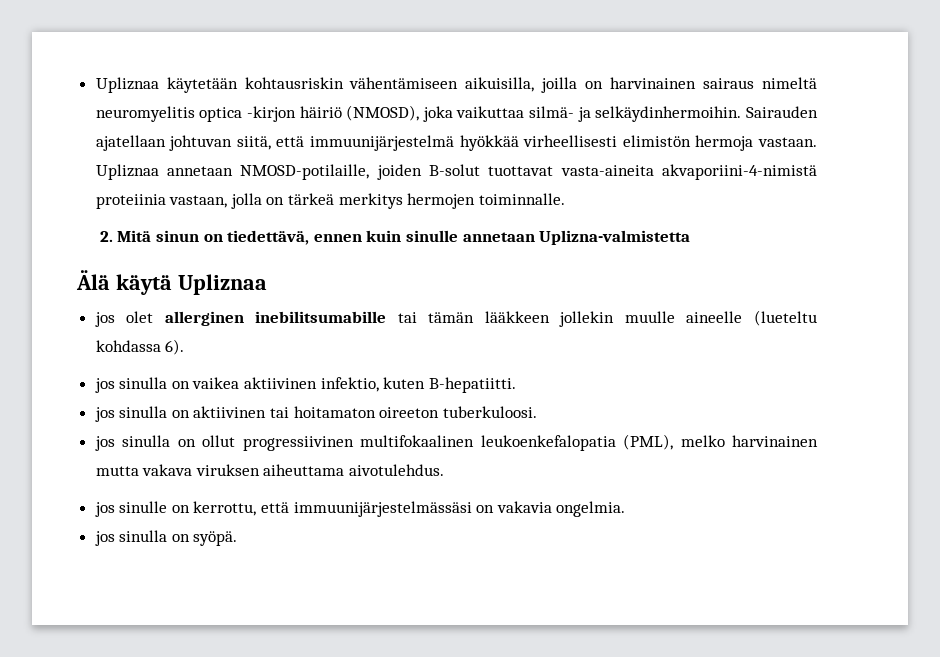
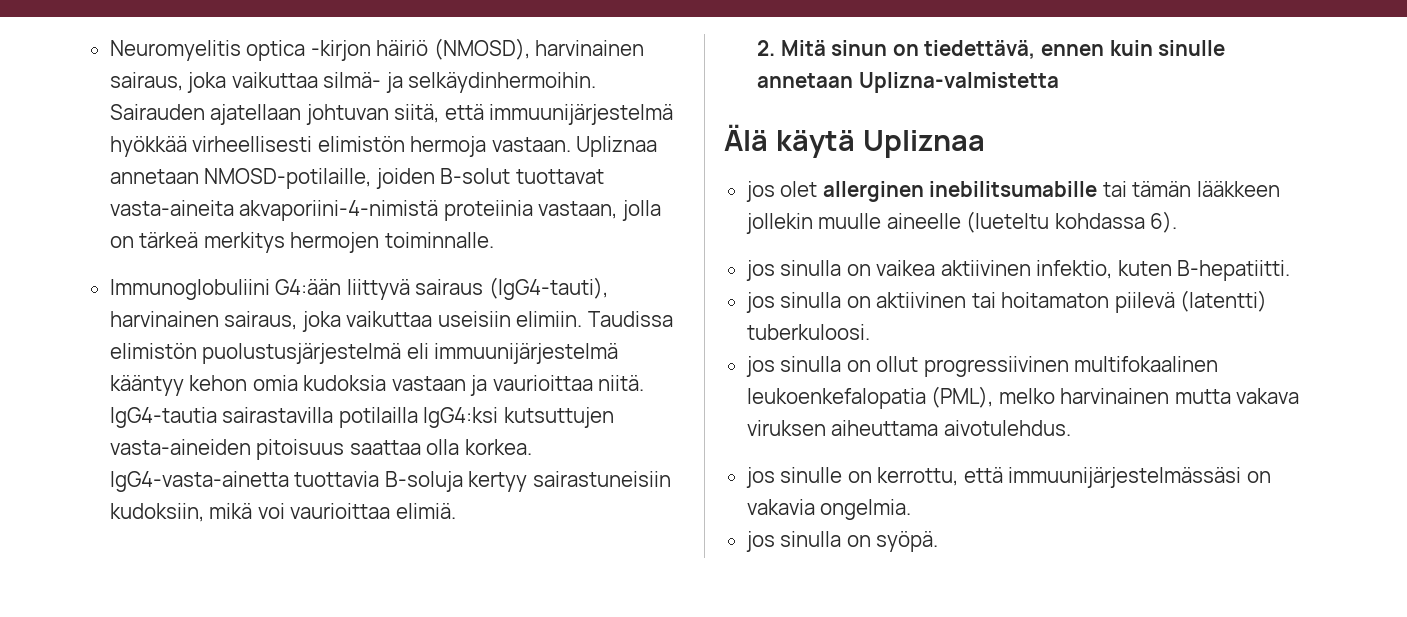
- Upliznaa käytetään kohtausriskin vähentämiseen aikuisilla, joilla on harvinainen sairaus nimeltä neuromyelitis optica -kirjon häiriö (NMOSD), joka vaikuttaa silmä- ja selkäydinhermoihin.
+ Neuromyelitis optica -kirjon häiriö (NMOSD), harvinainen sairaus, joka vaikuttaa silmä- ja selkäydinhermoihin.
+ Immunoglobuliini G4:ään liittyvä sairaus (IgG4-tauti), harvinainen sairaus, joka vaikuttaa useisiin elimiin. Taudissa elimistön puolustusjärjestelmä eli immuunijärjestelmä kääntyy kehon omia kudoksia vastaan ja vaurioittaa niitä. IgG4-tautia sairastavilla potilailla IgG4:ksi kutsuttujen vasta-aineiden pitoisuus saattaa olla korkea. IgG4-vasta-ainetta tuottavia B-soluja kertyy sairastuneisiin kudoksiin, mikä voi vaurioittaa elimiä.
- jos sinulla on aktiivinen tai hoitamaton oireeton tuberkuloosi.
+ jos sinulla on aktiivinen tai hoitamaton piilevä (latentti) tuberkuloosi.

